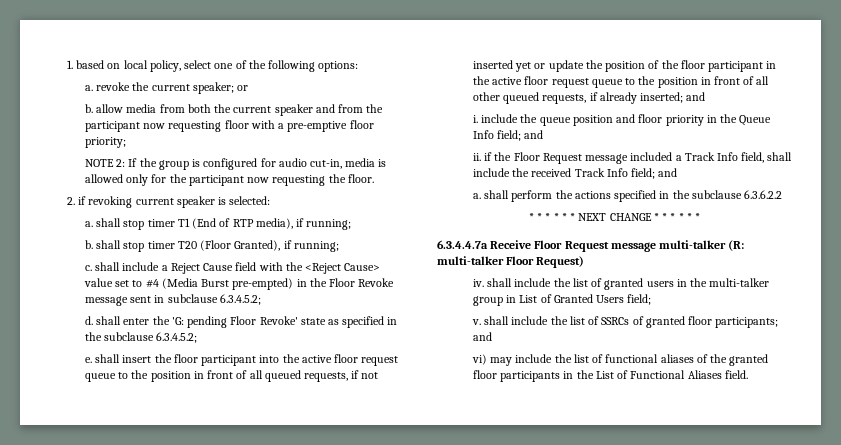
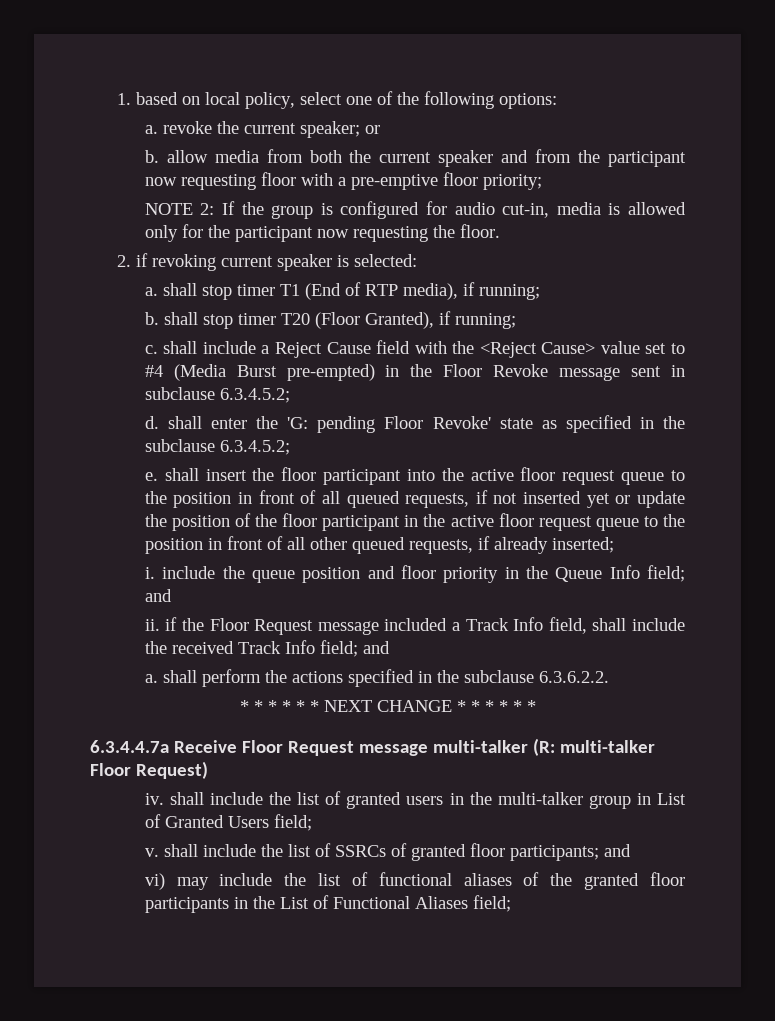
- e. shall insert the floor participant into the active floor request queue to the position in front of all queued requests, if not inserted yet or update the position of the floor participant in the active floor request queue to the position in front of all other queued requests, if already inserted; and
+ e. shall insert the floor participant into the active floor request queue to the position in front of all queued requests, if not inserted yet or update the position of the floor participant in the active floor request queue to the position in front of all other queued requests, if already inserted;
- a. shall perform the actions specified in the subclause 6.3.6.2.2
+ a. shall perform the actions specified in the subclause 6.3.6.2.2.
- vi) may include the list of functional aliases of the granted floor participants in the List of Functional Aliases field.
+ vi) may include the list of functional aliases of the granted floor participants in the List of Functional Aliases field;

